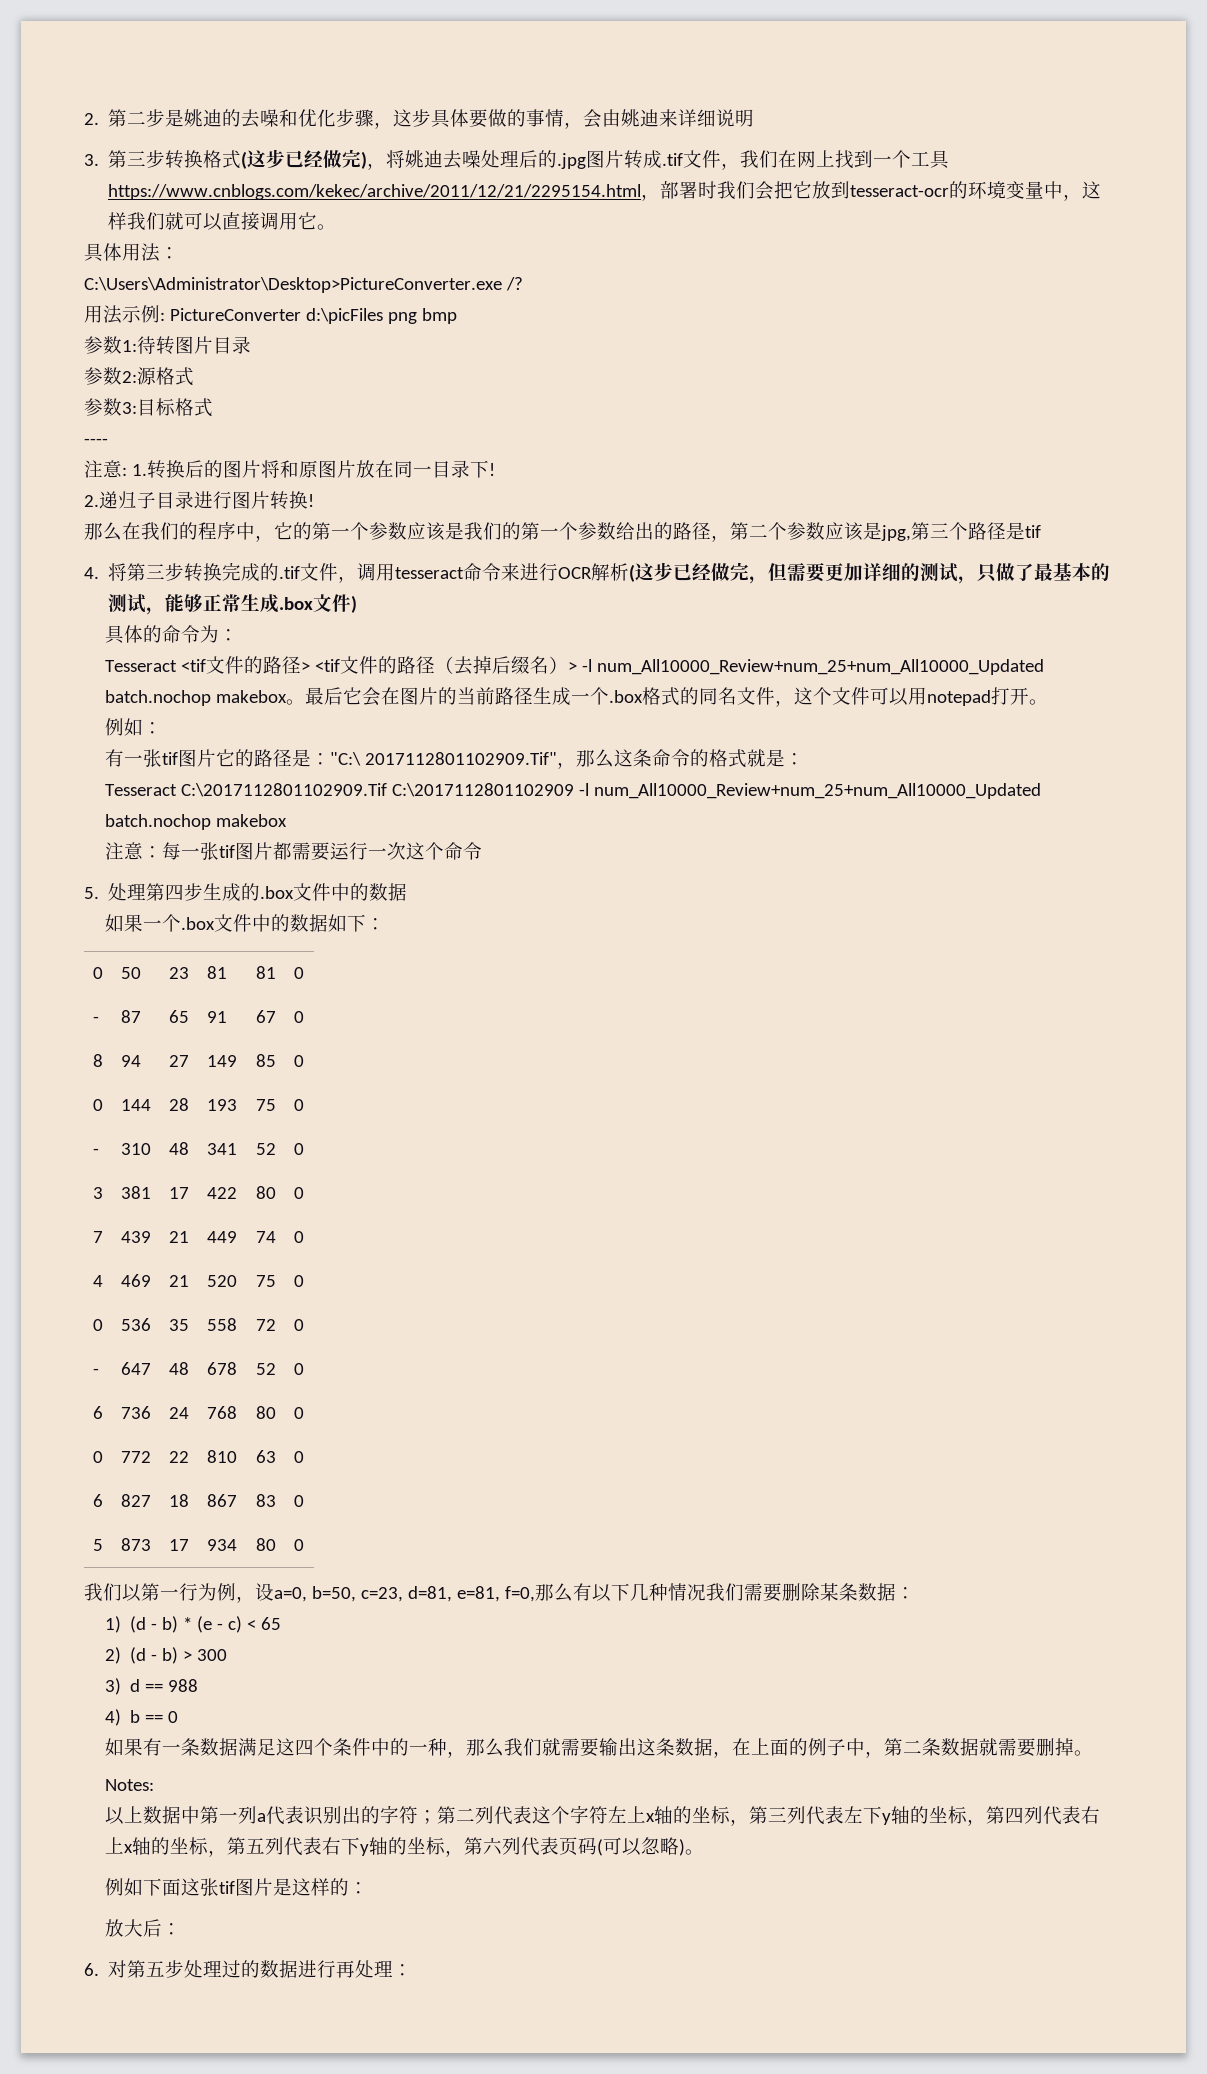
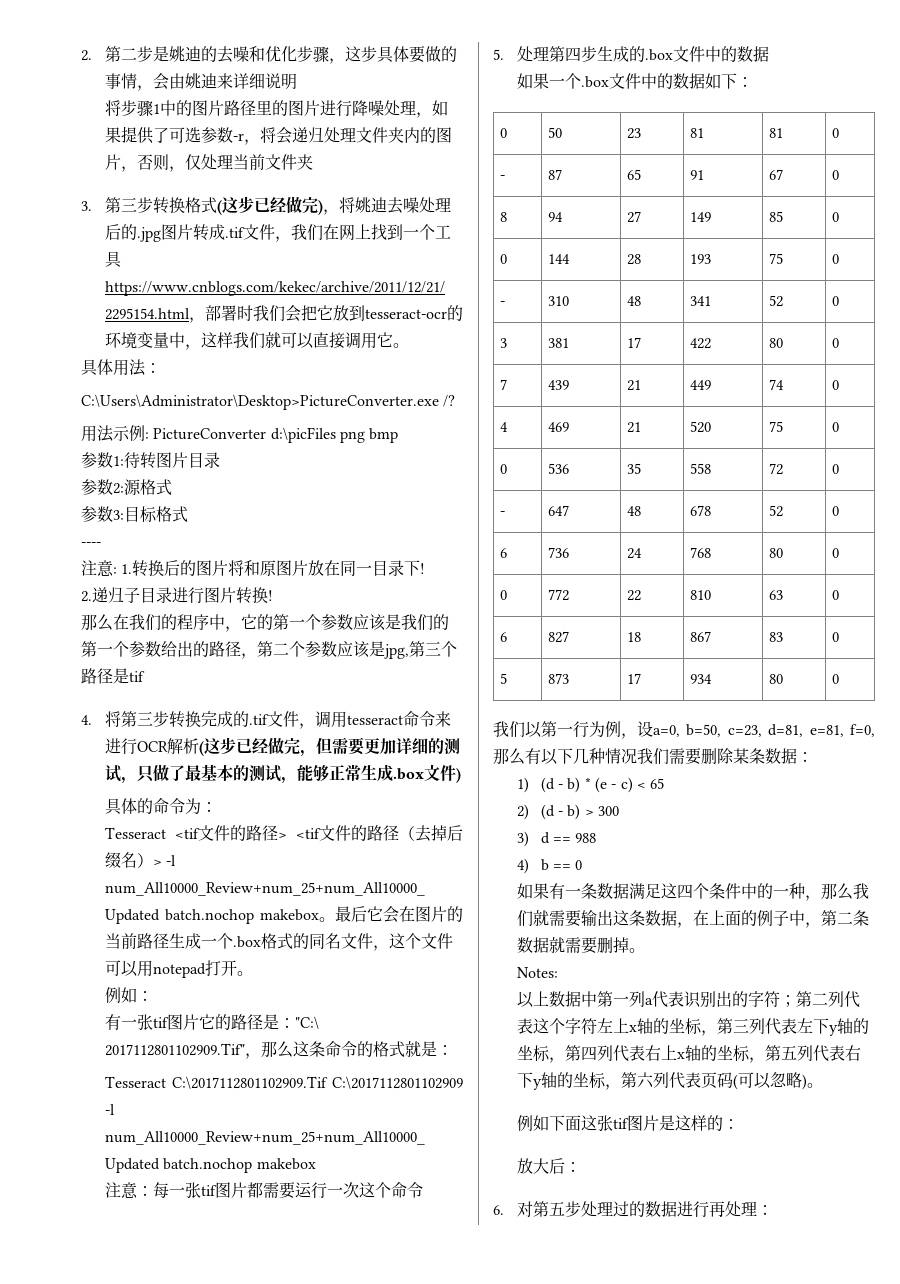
+ 将步骤1中的图片路径里的图片进行降噪处理，如果提供了可选参数-r，将会递归处理文件夹内的图片，否则，仅处理当前文件夹

